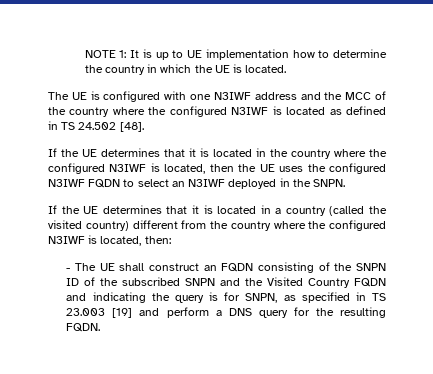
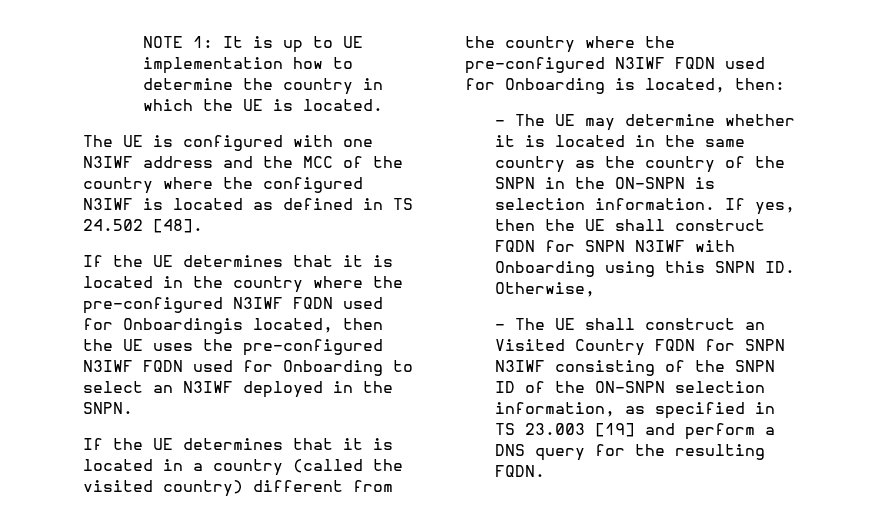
- If the UE determines that it is located in the country where the configured N3IWF is located, then the UE uses the configured N3IWF FQDN to select an N3IWF deployed in the SNPN.
+ If the UE determines that it is located in the country where the pre-configured N3IWF FQDN used for Onboardingis located, then the UE uses the pre-configured N3IWF FQDN used for Onboarding to select an N3IWF deployed in the SNPN.
- If the UE determines that it is located in a country (called the visited country) different from the country where the configured N3IWF is located, then:
+ If the UE determines that it is located in a country (called the visited country) different from the country where the pre-configured N3IWF FQDN used for Onboarding is located, then:
+ - The UE may determine whether it is located in the same country as the country of the SNPN in the ON-SNPN is selection information. If yes, then the UE shall construct FQDN for SNPN N3IWF with Onboarding using this SNPN ID. Otherwise,
- - The UE shall construct an FQDN consisting of the SNPN ID of the subscribed SNPN and the Visited Country FQDN and indicating the query is for SNPN, as specified in TS 23.003 [19] and perform a DNS query for the resulting FQDN.
+ - The UE shall construct an Visited Country FQDN for SNPN N3IWF consisting of the SNPN ID of the ON-SNPN selection information, as specified in TS 23.003 [19] and perform a DNS query for the resulting FQDN.

